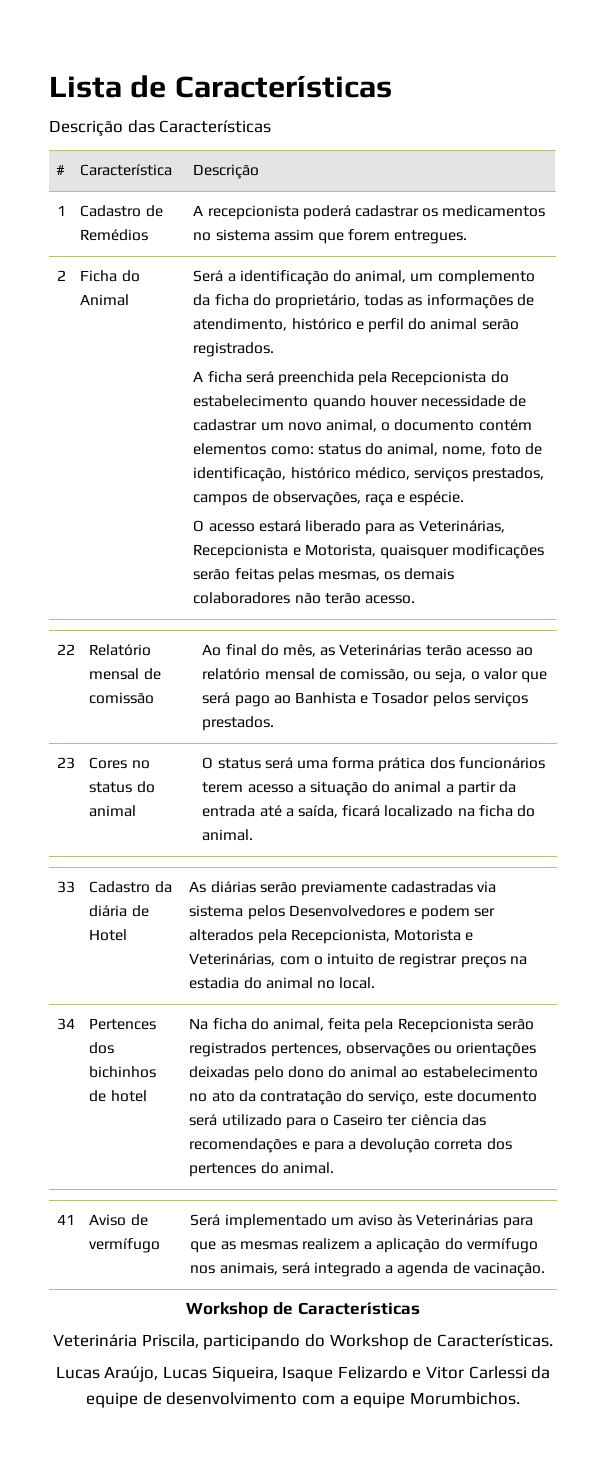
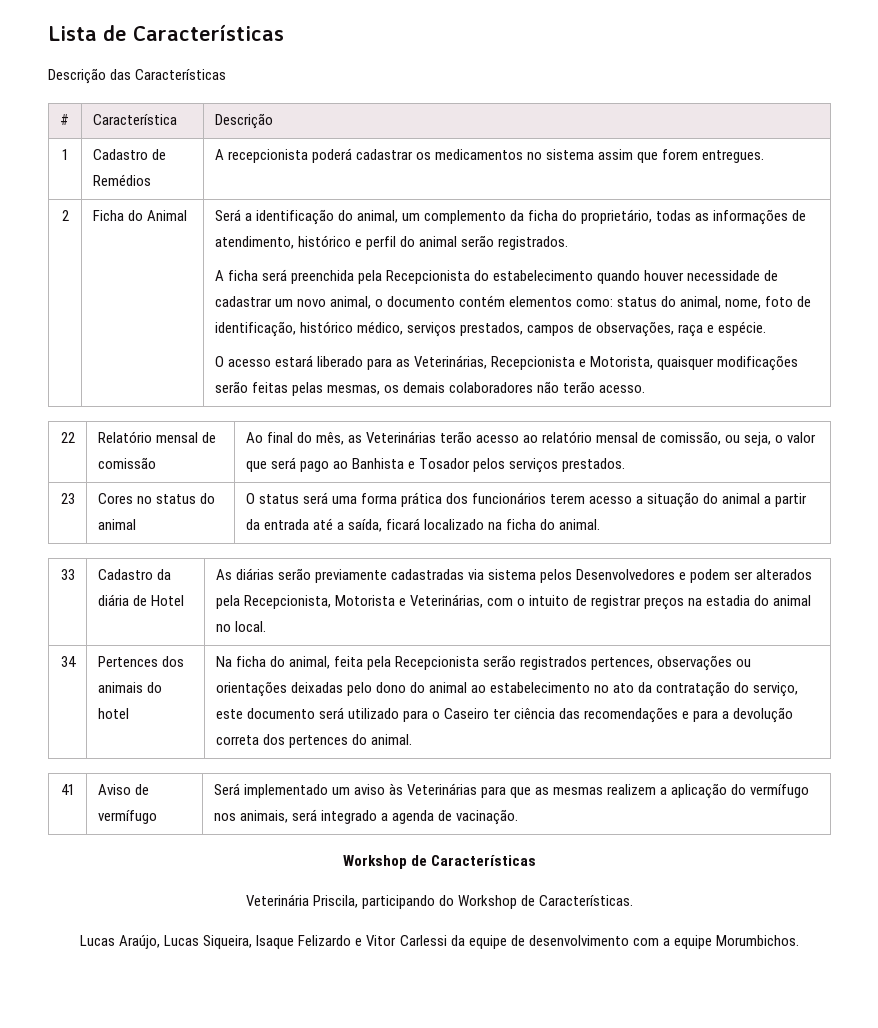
- Pertences dos bichinhos de hotel
+ Pertences dos animais do hotel

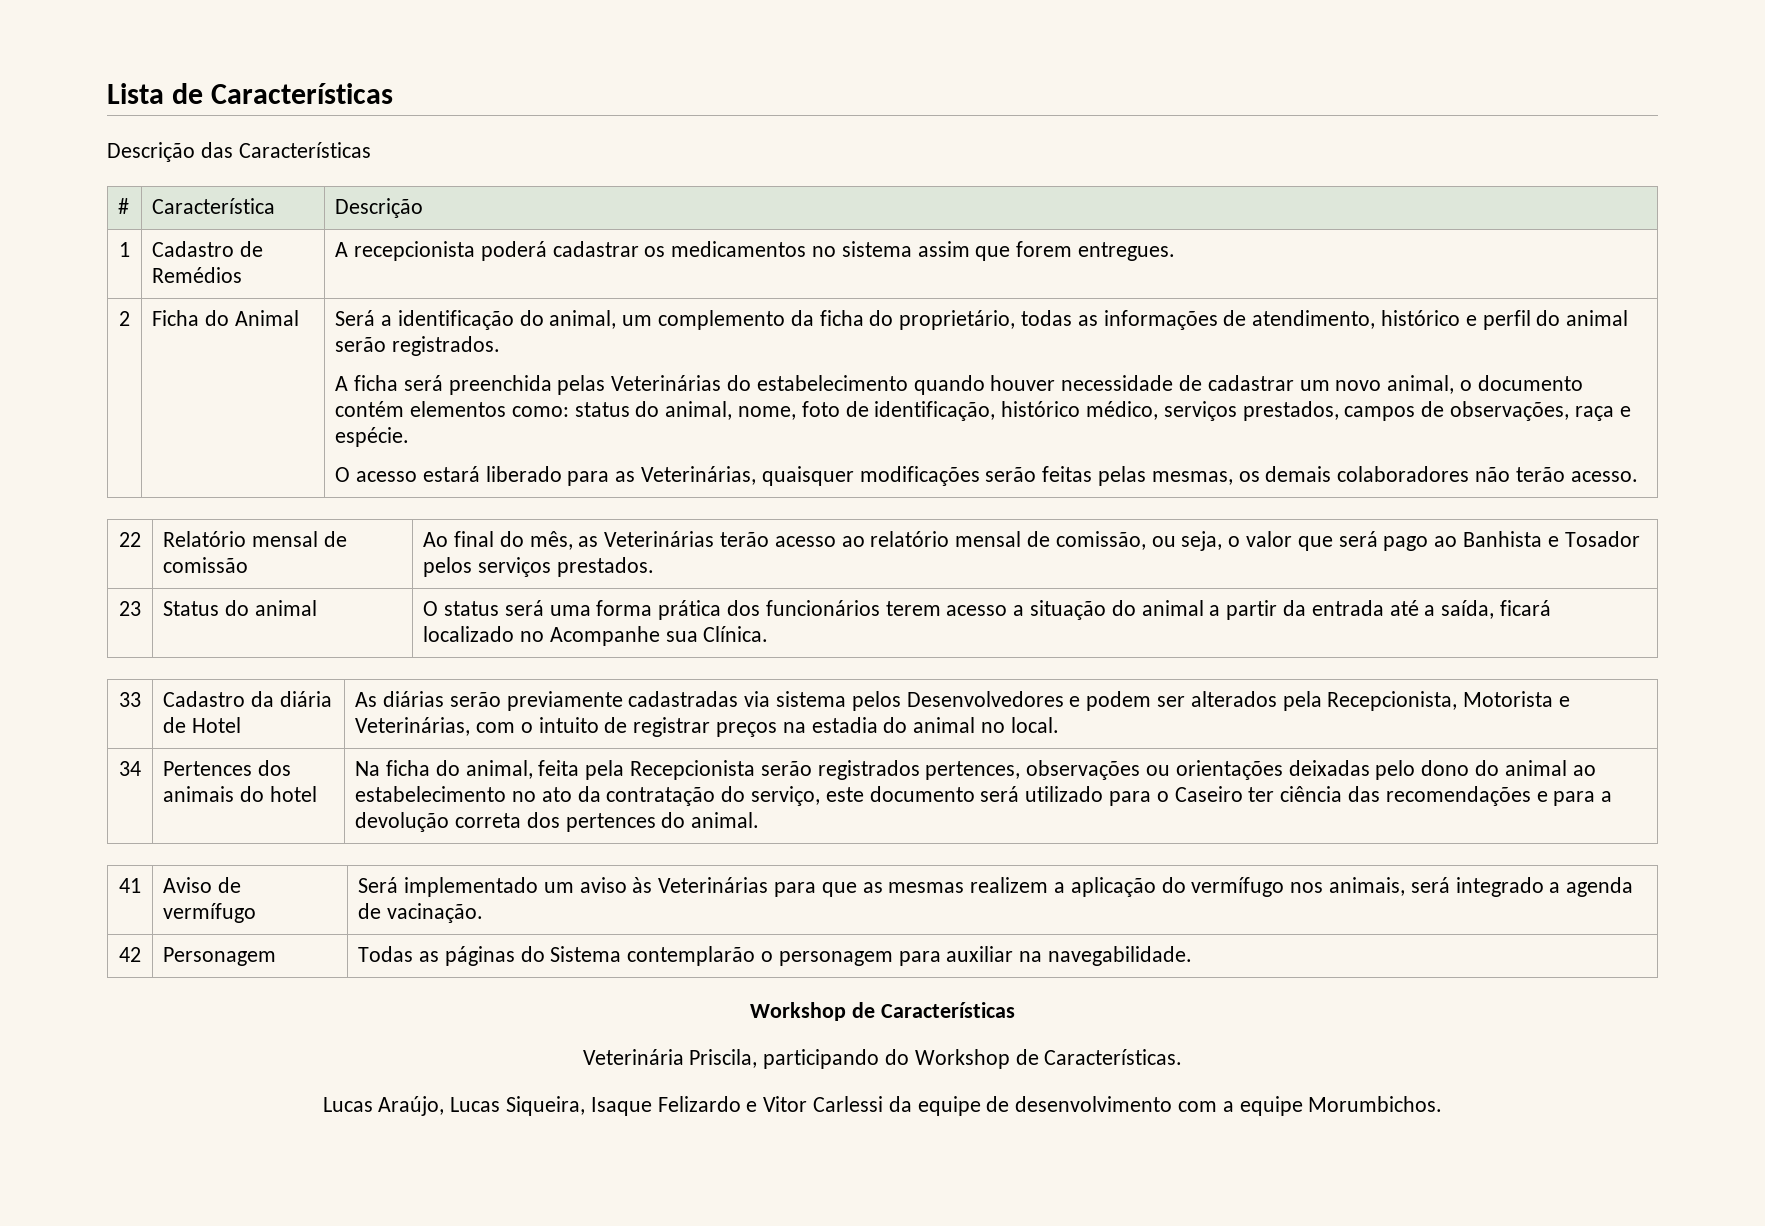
- A ficha será preenchida pela Recepcionista do estabelecimento quando houver necessidade de cadastrar um novo animal, o documento contém elementos como: status do animal, nome, foto de identificação, histórico médico, serviços prestados, campos de observações, raça e espécie.
+ A ficha será preenchida pelas Veterinárias do estabelecimento quando houver necessidade de cadastrar um novo animal, o documento contém elementos como: status do animal, nome, foto de identificação, histórico médico, serviços prestados, campos de observações, raça e espécie.
- O acesso estará liberado para as Veterinárias, Recepcionista e Motorista, quaisquer modificações serão feitas pelas mesmas, os demais colaboradores não terão acesso.
+ O acesso estará liberado para as Veterinárias, quaisquer modificações serão feitas pelas mesmas, os demais colaboradores não terão acesso.
- 23 | Cores no status do animal | O status será uma forma prática dos funcionários terem acesso a situação do animal a partir da entrada até a saída, ficará localizado na ficha do animal.
+ 23 | Status do animal | O status será uma forma prática dos funcionários terem acesso a situação do animal a partir da entrada até a saída, ficará localizado no Acompanhe sua Clínica.
+ 42 | Personagem | Todas as páginas do Sistema contemplarão o personagem para auxiliar na navegabilidade.

